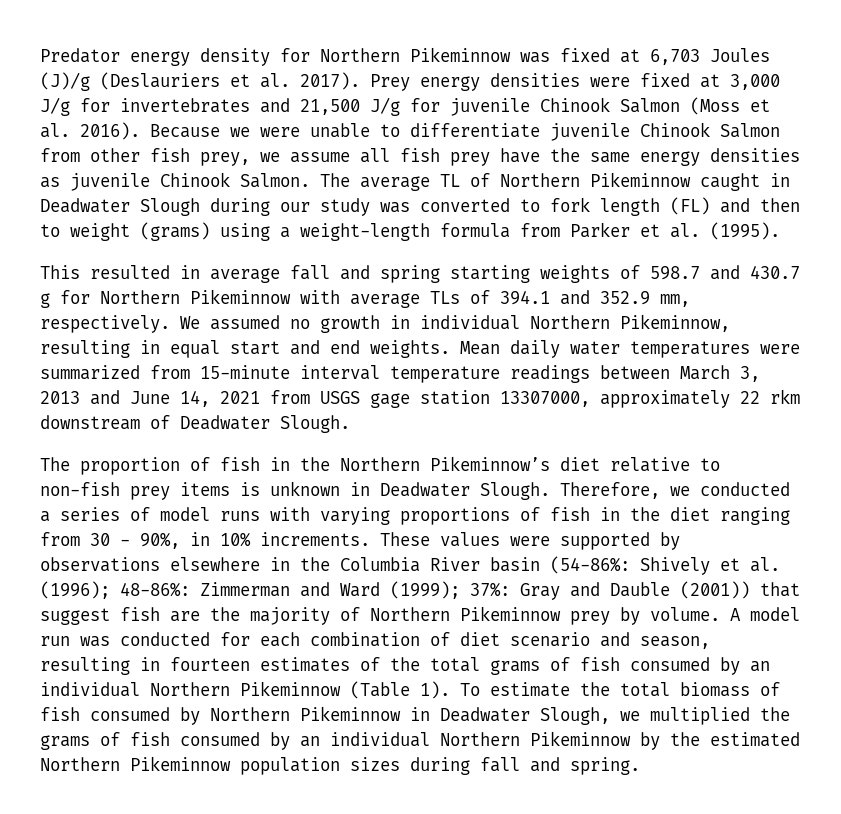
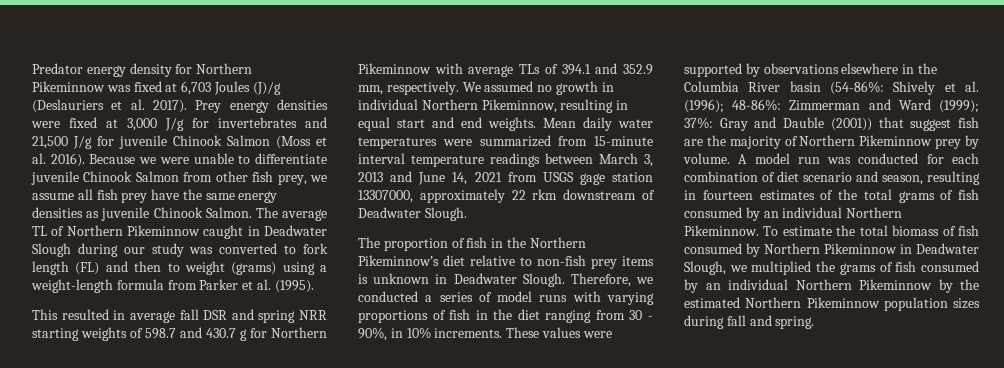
- This resulted in average fall and spring starting weights of 598.7 and 430.7 g for Northern Pikeminnow with average TLs of 394.1 and 352.9 mm, respectively.
+ This resulted in average fall DSR and spring NRR starting weights of 598.7 and 430.7 g for Northern Pikeminnow with average TLs of 394.1 and 352.9 mm, respectively.
- A model run was conducted for each combination of diet scenario and season, resulting in fourteen estimates of the total grams of fish consumed by an individual Northern Pikeminnow (Table 1).
+ A model run was conducted for each combination of diet scenario and season, resulting in fourteen estimates of the total grams of fish consumed by an individual Northern Pikeminnow.

